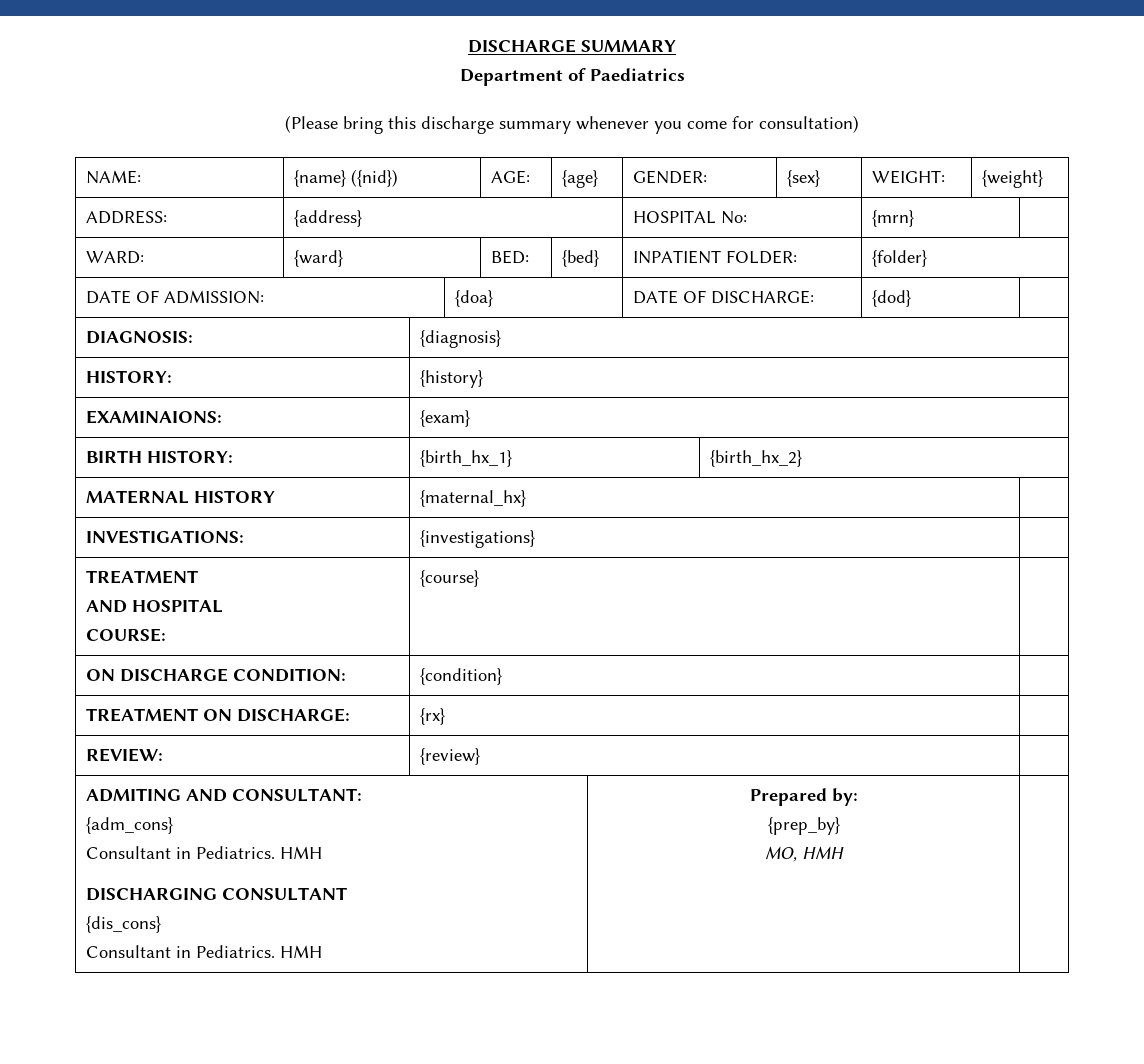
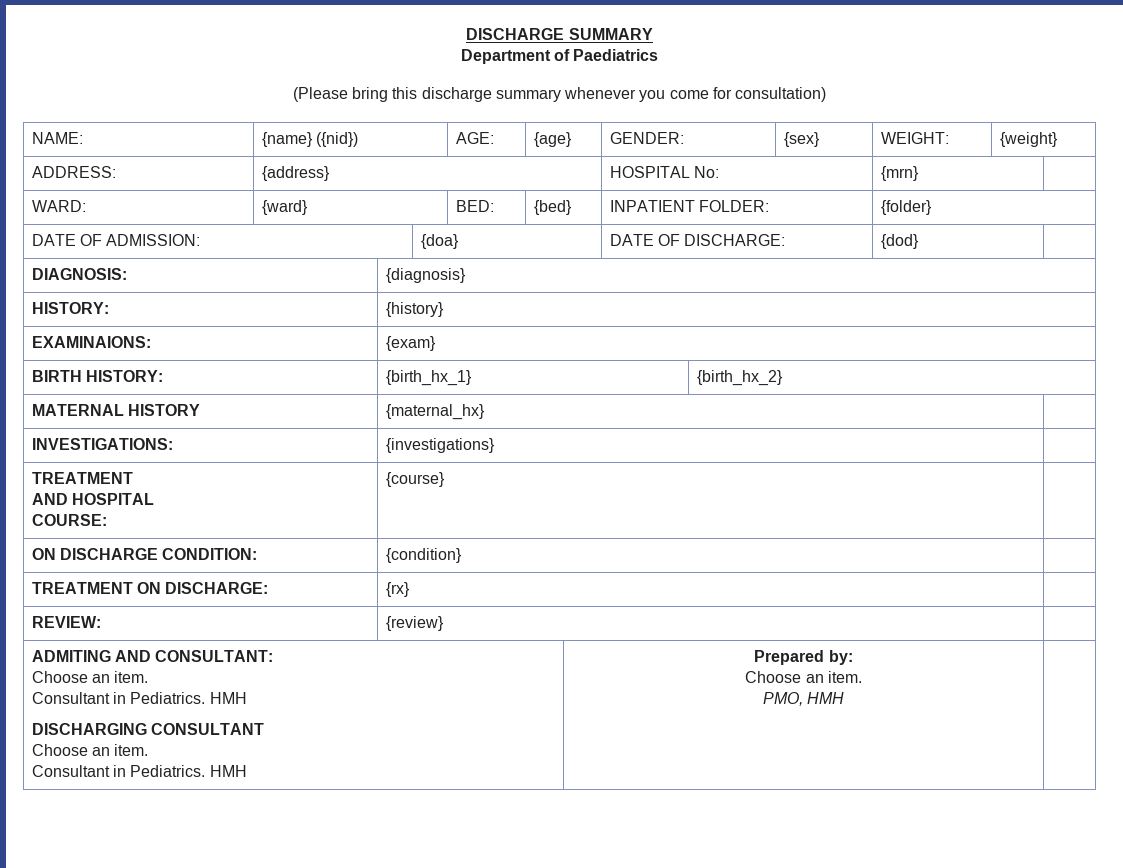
  ADMITING AND CONSULTANT:
- {adm_cons}
+ Choose an item.
  Consultant in Pediatrics. HMH
  DISCHARGING CONSULTANT
- {dis_cons}
+ Choose an item.
  Consultant in Pediatrics. HMH | Prepared by:
- {prep_by}
- MO, HMH |
+ Choose an item.
+ PMO, HMH |

